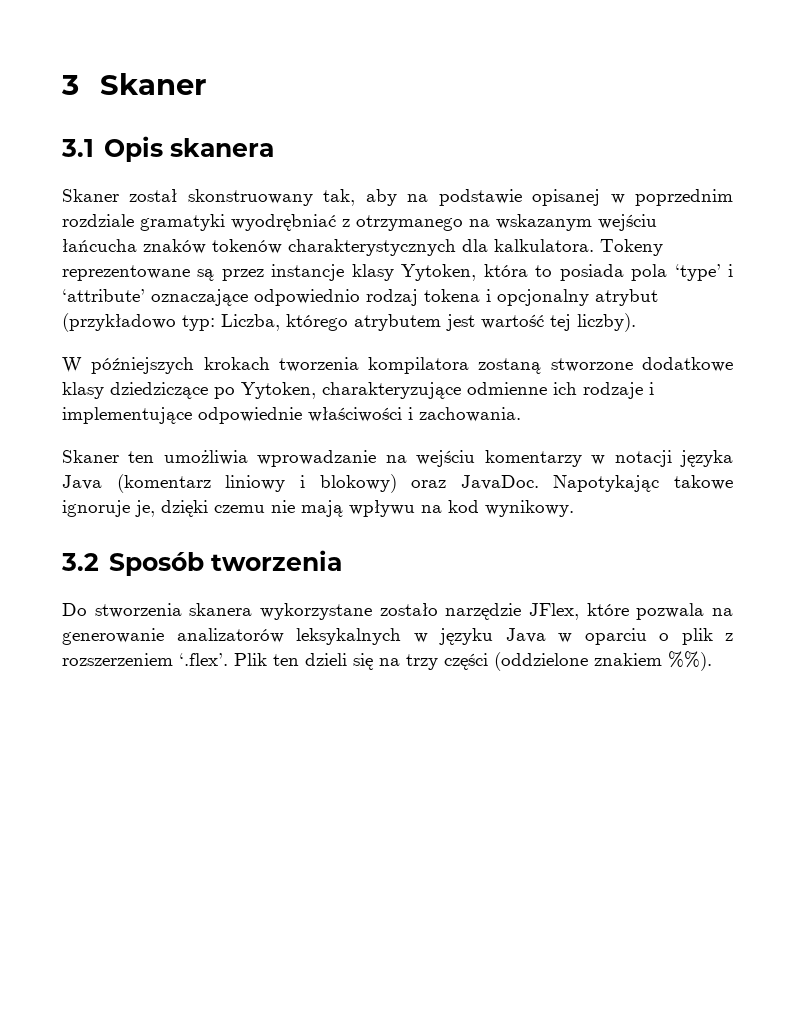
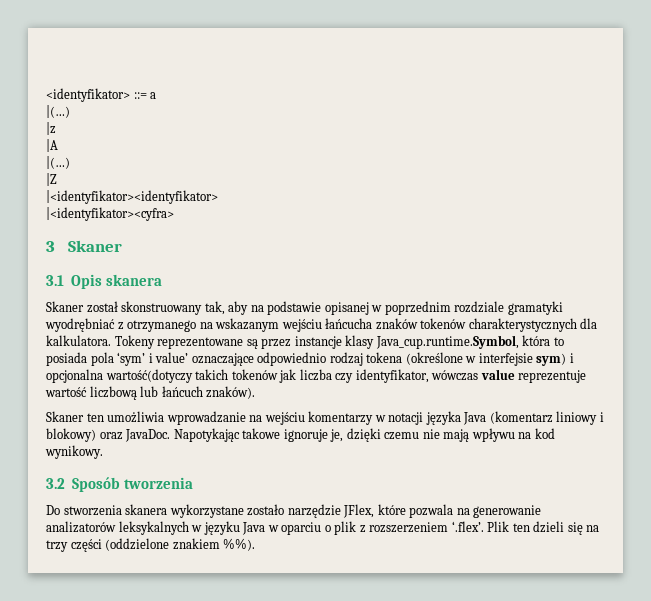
+ <identyfikator> ::= a
+ |(…)
+ |z
+ |A
+ |(…)
+ |Z
+ |<identyfikator><identyfikator>
+ |<identyfikator><cyfra>
- Tokeny reprezentowane są przez instancje klasy Yytoken, która to posiada pola ‘type’ i ‘attribute’ oznaczające odpowiednio rodzaj tokena i opcjonalny atrybut (przykładowo typ: Liczba, którego atrybutem jest wartość tej liczby).
- W późniejszych krokach tworzenia kompilatora zostaną stworzone dodatkowe klasy dziedziczące po Yytoken, charakteryzujące odmienne ich rodzaje i implementujące odpowiednie właściwości i zachowania.
+ Tokeny reprezentowane są przez instancje klasy Java_cup.runtime.Symbol, która to posiada pola ‘sym’ i value’ oznaczające odpowiednio rodzaj tokena (określone w interfejsie sym) i opcjonalna wartość(dotyczy takich tokenów jak liczba czy identyfikator, wówczas value reprezentuje wartość liczbową lub łańcuch znaków).

